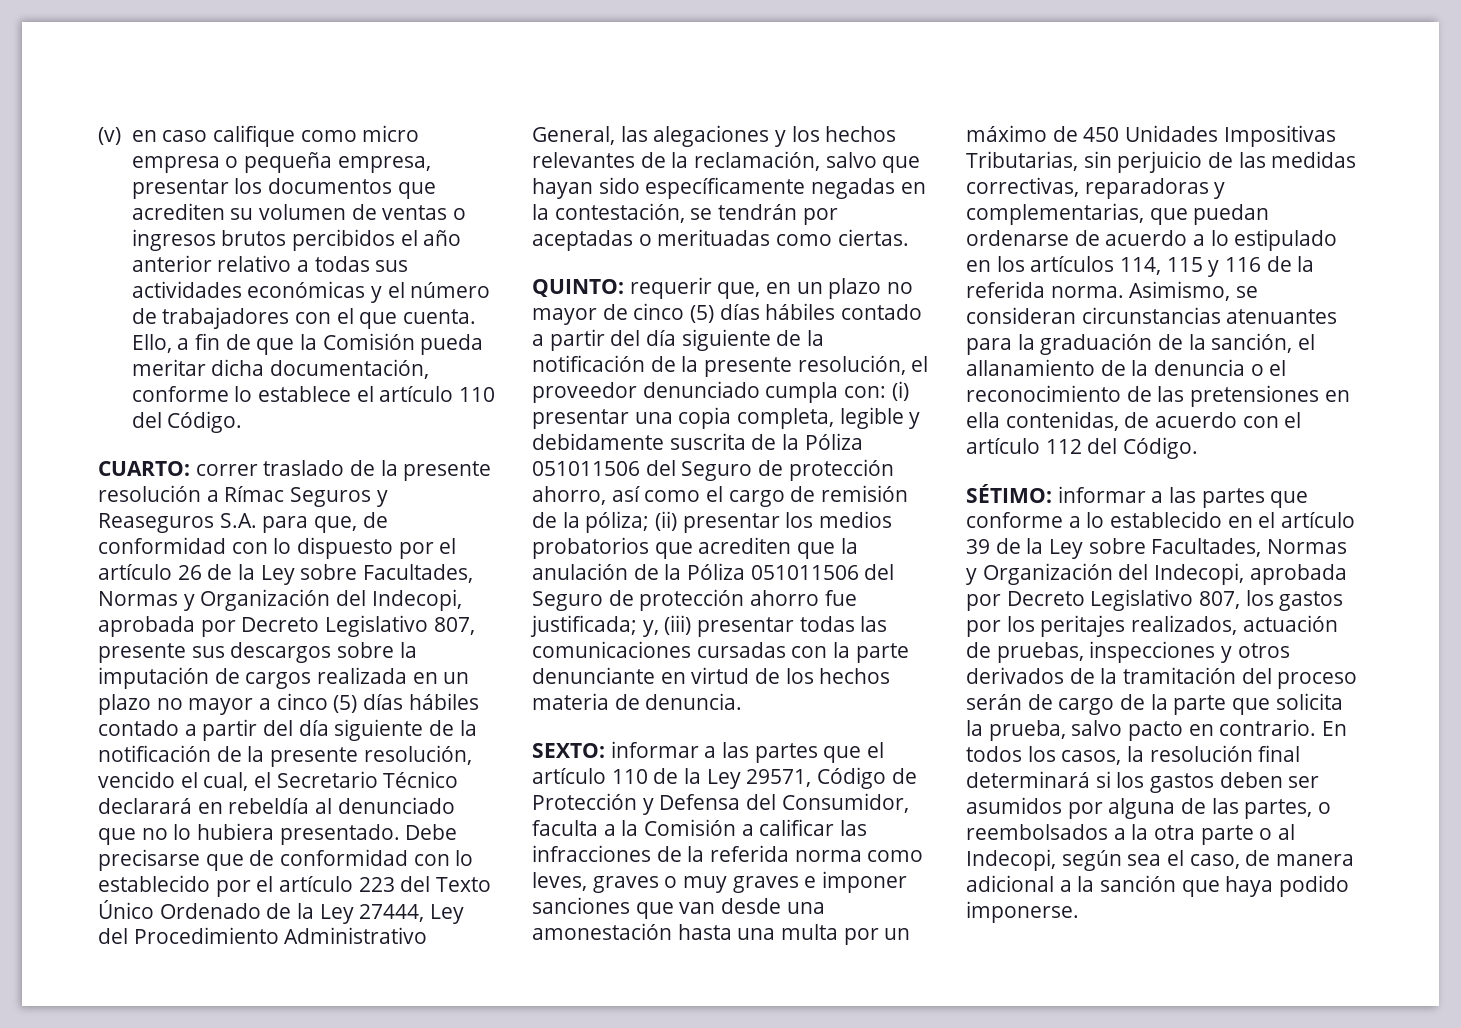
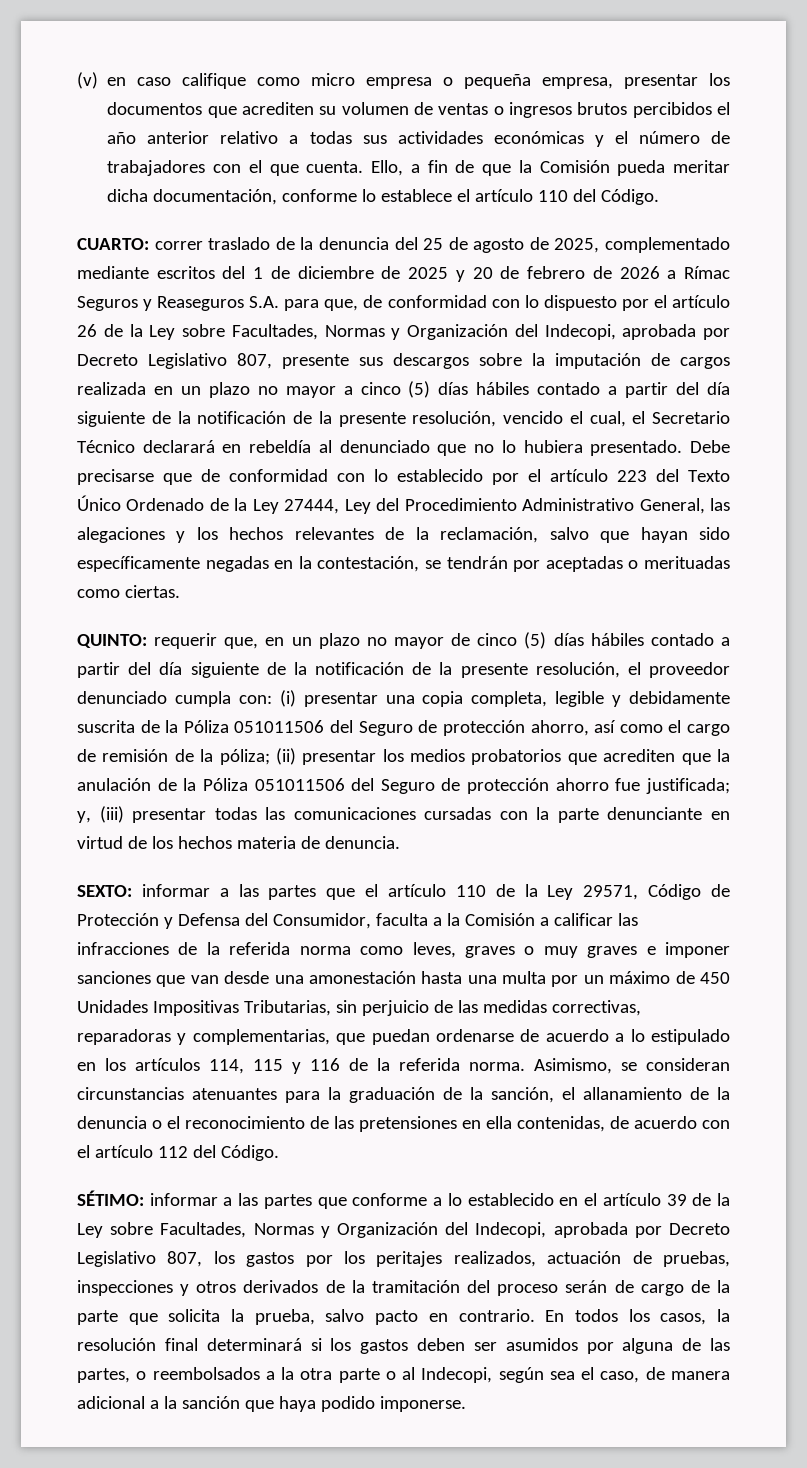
- correr traslado de la presente resolución a Rímac Seguros y Reaseguros S.A. para que, de conformidad con lo dispuesto por el artículo 26 de la Ley sobre Facultades, Normas y Organización del Indecopi, aprobada por Decreto Legislativo 807, presente sus descargos sobre la imputación de cargos realizada en un plazo no mayor a cinco (5) días hábiles contado a partir del día siguiente de la notificación de la presente resolución, vencido el cual, el Secretario Técnico declarará en rebeldía al denunciado que no lo hubiera presentado.
+ correr traslado de la denuncia del 25 de agosto de 2025, complementado mediante escritos del 1 de diciembre de 2025 y 20 de febrero de 2026 a Rímac Seguros y Reaseguros S.A. para que, de conformidad con lo dispuesto por el artículo 26 de la Ley sobre Facultades, Normas y Organización del Indecopi, aprobada por Decreto Legislativo 807, presente sus descargos sobre la imputación de cargos realizada en un plazo no mayor a cinco (5) días hábiles contado a partir del día siguiente de la notificación de la presente resolución, vencido el cual, el Secretario Técnico declarará en rebeldía al denunciado que no lo hubiera presentado.

